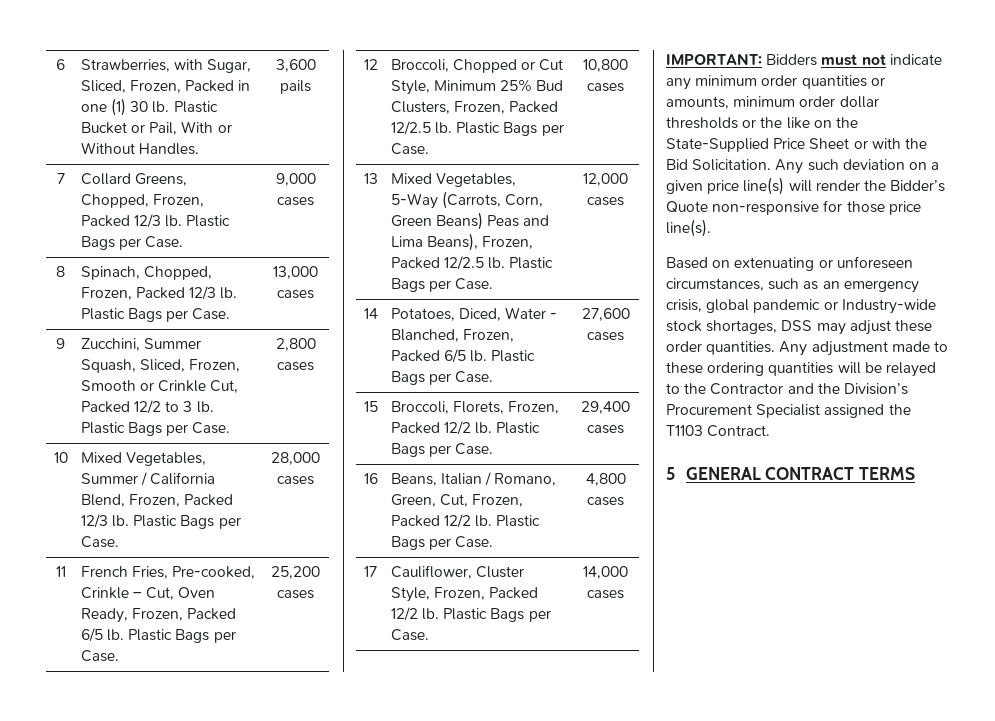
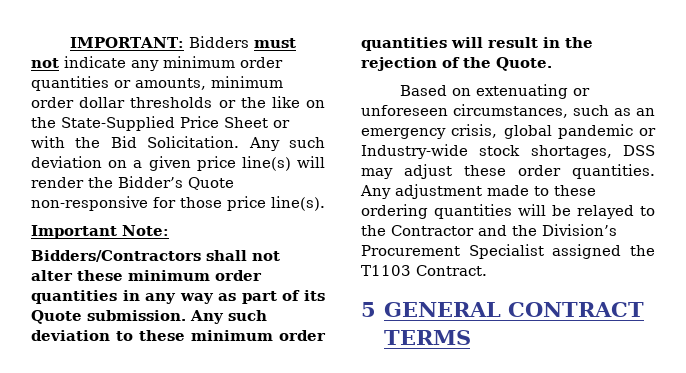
- 6 | Strawberries, with Sugar, Sliced, Frozen, Packed in one (1) 30 lb. Plastic Bucket or Pail, With or Without Handles. | 3,600 pails
- 7 | Collard Greens, Chopped, Frozen, Packed 12/3 lb. Plastic Bags per Case. | 9,000 cases
- 8 | Spinach, Chopped, Frozen, Packed 12/3 lb. Plastic Bags per Case. | 13,000 cases
- 9 | Zucchini, Summer Squash, Sliced, Frozen, Smooth or Crinkle Cut, Packed 12/2 to 3 lb. Plastic Bags per Case. | 2,800 cases
- 10 | Mixed Vegetables, Summer / California Blend, Frozen, Packed 12/3 lb. Plastic Bags per Case. | 28,000 cases
- 11 | French Fries, Pre-cooked, Crinkle – Cut, Oven Ready, Frozen, Packed 6/5 lb. Plastic Bags per Case. | 25,200 cases
- 12 | Broccoli, Chopped or Cut Style, Minimum 25% Bud Clusters, Frozen, Packed 12/2.5 lb. Plastic Bags per Case. | 10,800 cases
- 13 | Mixed Vegetables, 5-Way (Carrots, Corn, Green Beans) Peas and Lima Beans), Frozen, Packed 12/2.5 lb. Plastic Bags per Case. | 12,000 cases
- 14 | Potatoes, Diced, Water - Blanched, Frozen, Packed 6/5 lb. Plastic Bags per Case. | 27,600 cases
- 15 | Broccoli, Florets, Frozen, Packed 12/2 lb. Plastic Bags per Case. | 29,400 cases
- 16 | Beans, Italian / Romano, Green, Cut, Frozen, Packed 12/2 lb. Plastic Bags per Case. | 4,800 cases
- 17 | Cauliflower, Cluster Style, Frozen, Packed 12/2 lb. Plastic Bags per Case. | 14,000 cases
+ Important Note:
+ Bidders/Contractors shall not alter these minimum order quantities in any way as part of its Quote submission. Any such deviation to these minimum order quantities will result in the rejection of the Quote.

